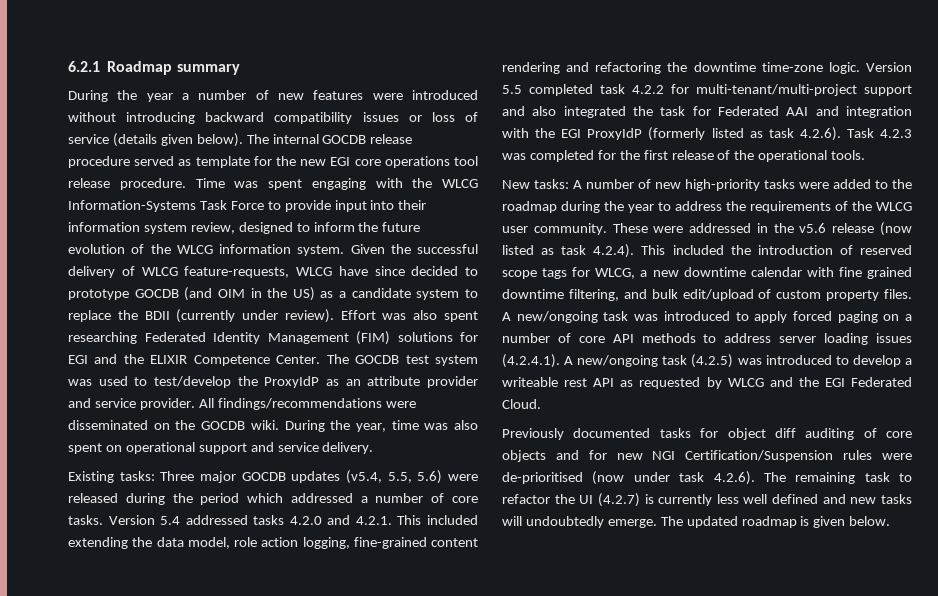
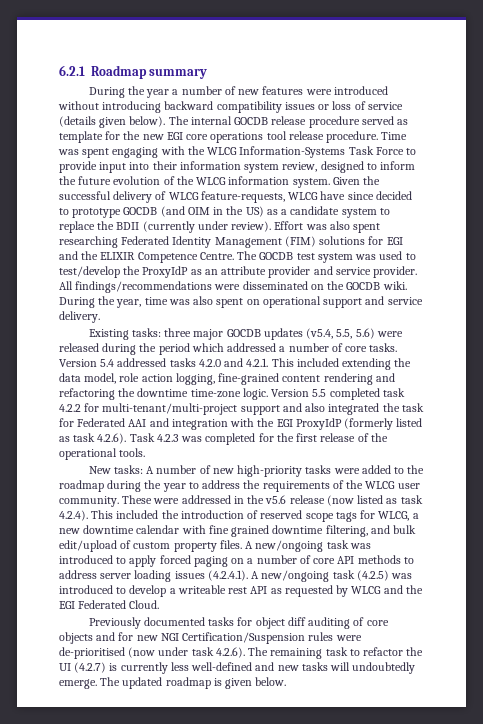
- Effort was also spent researching Federated Identity Management (FIM) solutions for EGI and the ELIXIR Competence Center.
+ Effort was also spent researching Federated Identity Management (FIM) solutions for EGI and the ELIXIR Competence Centre.
- Existing tasks: Three major GOCDB updates (v5.4, 5.5, 5.6) were released during the period which addressed a number of core tasks.
+ Existing tasks: three major GOCDB updates (v5.4, 5.5, 5.6) were released during the period which addressed a number of core tasks.
- Previously documented tasks for object diff auditing of core objects and for new NGI Certification/Suspension rules were de-prioritised (now under task 4.2.6). The remaining task to refactor the UI (4.2.7) is currently less well defined and new tasks will undoubtedly emerge.
+ Previously documented tasks for object diff auditing of core objects and for new NGI Certification/Suspension rules were de-prioritised (now under task 4.2.6). The remaining task to refactor the UI (4.2.7) is currently less well-defined and new tasks will undoubtedly emerge.

